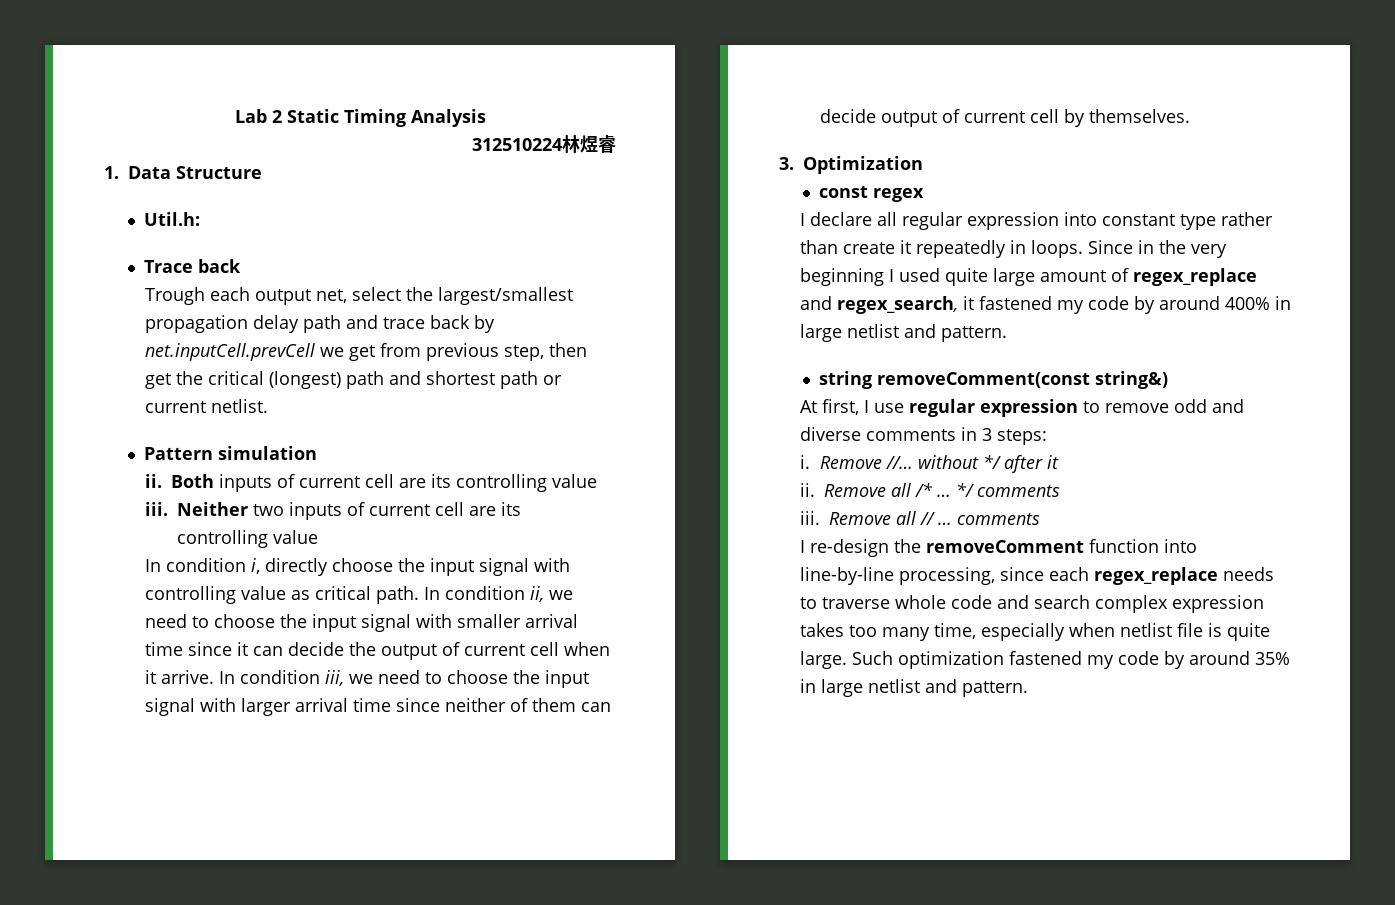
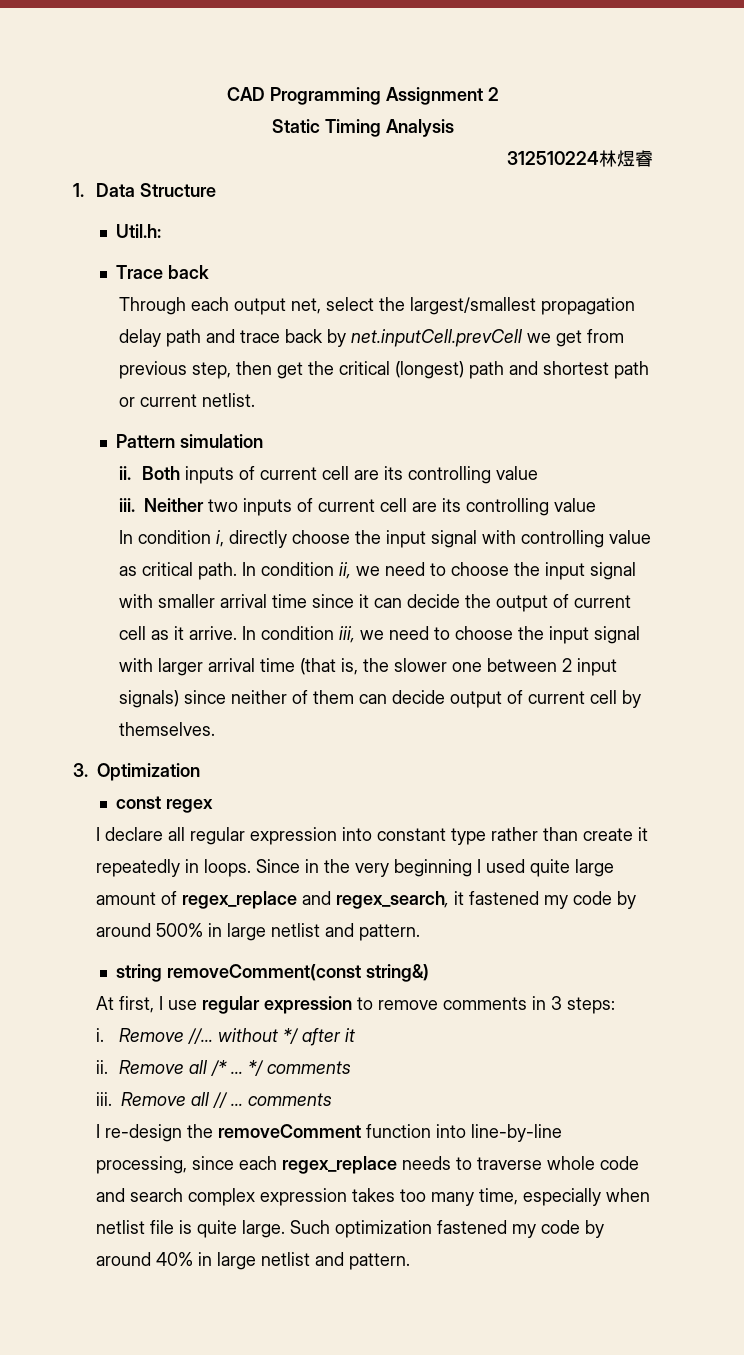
- Lab 2 Static Timing Analysis
+ CAD Programming Assignment 2
+ Static Timing Analysis
- Trough each output net, select the largest/smallest propagation delay path and trace back by net.inputCell.prevCell we get from previous step, then get the critical (longest) path and shortest path or current netlist.
+ Through each output net, select the largest/smallest propagation delay path and trace back by net.inputCell.prevCell we get from previous step, then get the critical (longest) path and shortest path or current netlist.
- In condition ii, we need to choose the input signal with smaller arrival time since it can decide the output of current cell when it arrive.
+ In condition ii, we need to choose the input signal with smaller arrival time since it can decide the output of current cell as it arrive.
- In condition iii, we need to choose the input signal with larger arrival time since neither of them can decide output of current cell by themselves.
+ In condition iii, we need to choose the input signal with larger arrival time (that is, the slower one between 2 input signals) since neither of them can decide output of current cell by themselves.
- Since in the very beginning I used quite large amount of regex_replace and regex_search, it fastened my code by around 400% in large netlist and pattern.
+ Since in the very beginning I used quite large amount of regex_replace and regex_search, it fastened my code by around 500% in large netlist and pattern.
- At first, I use regular expression to remove odd and diverse comments in 3 steps:
+ At first, I use regular expression to remove comments in 3 steps:
- Such optimization fastened my code by around 35% in large netlist and pattern.
+ Such optimization fastened my code by around 40% in large netlist and pattern.

